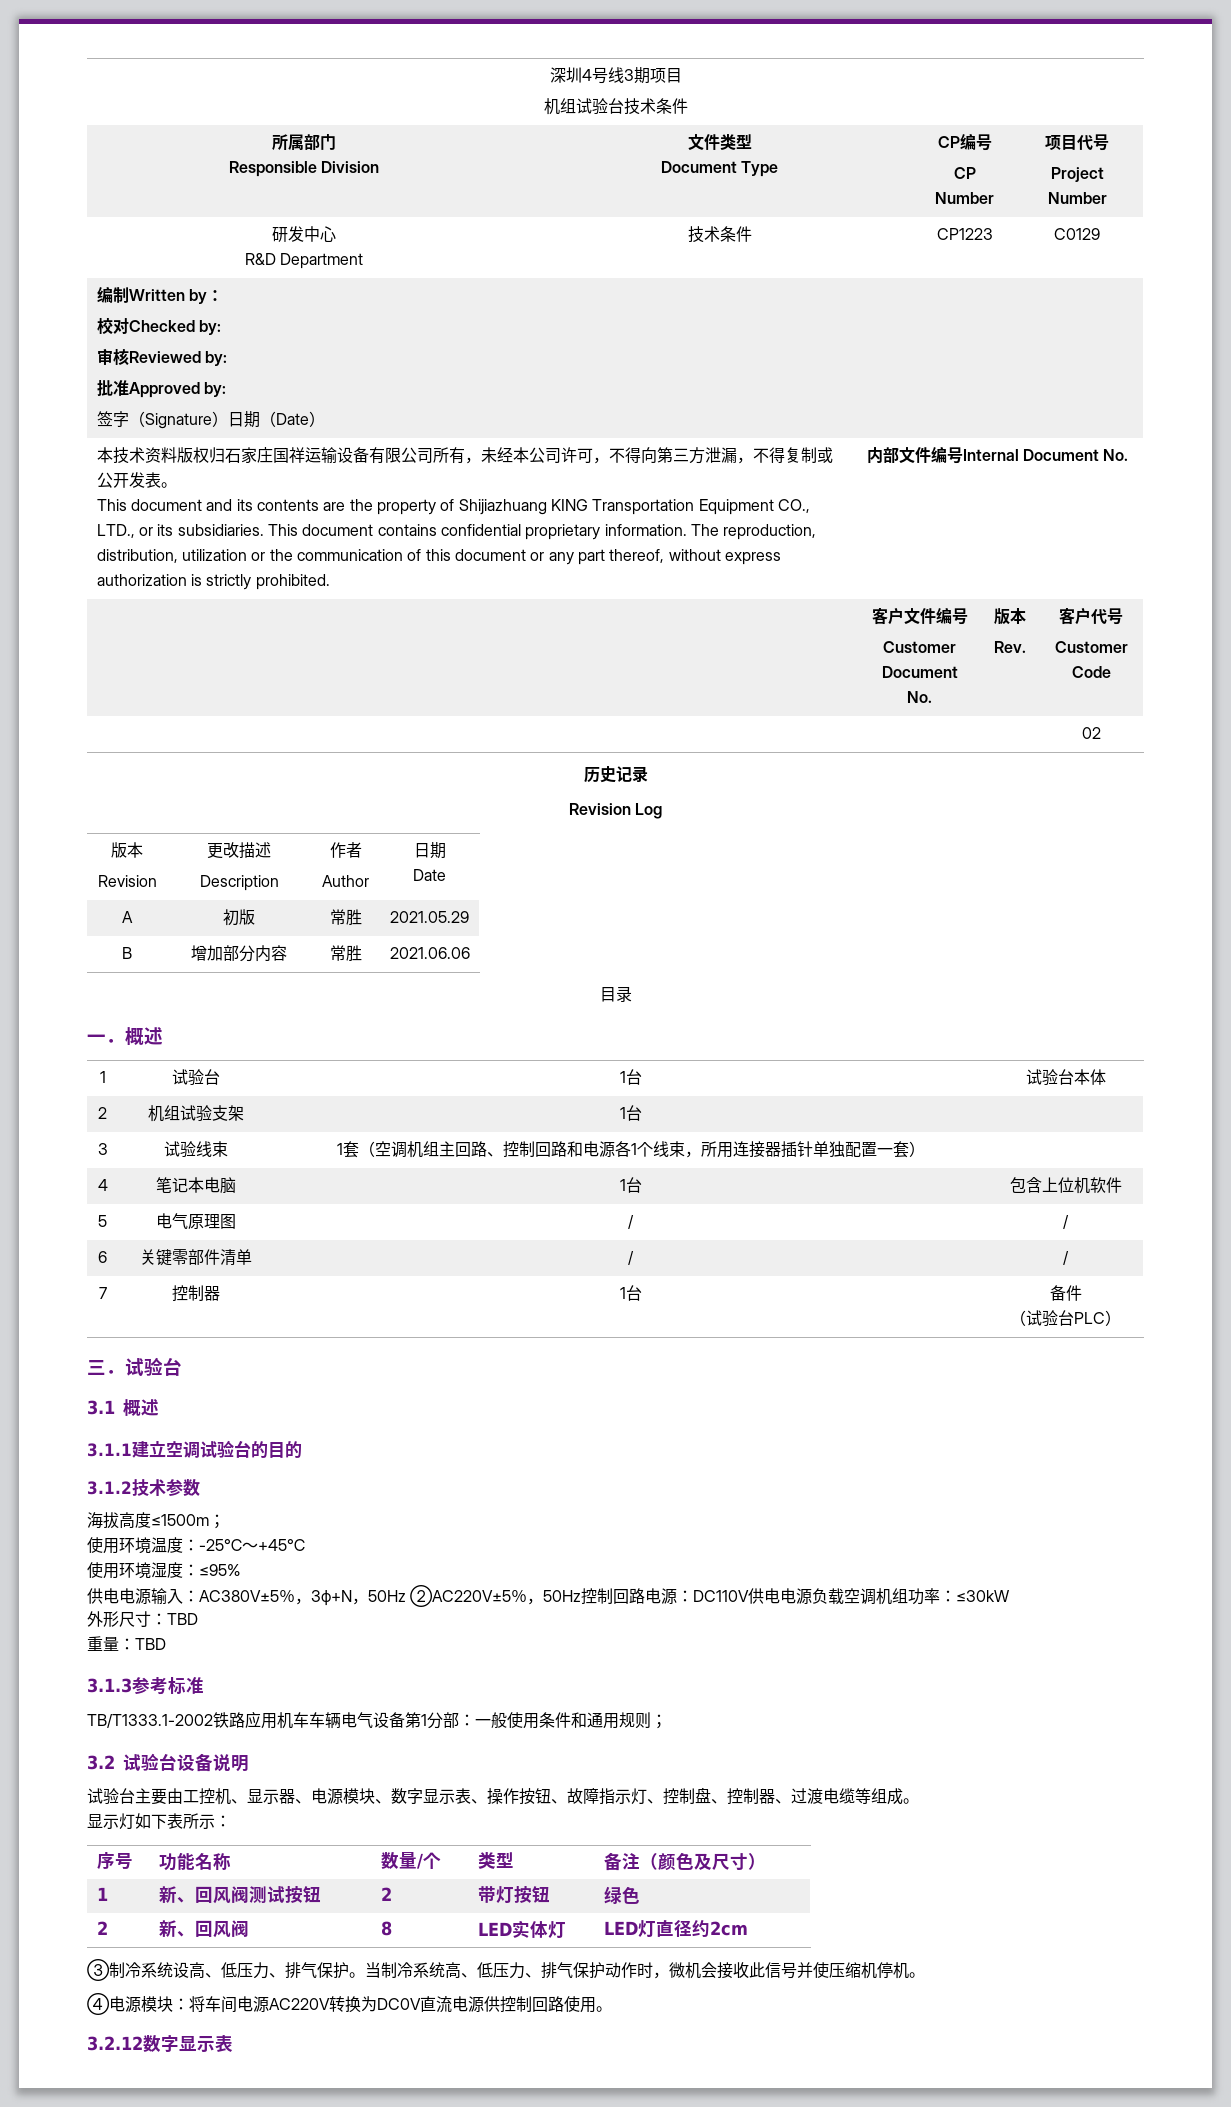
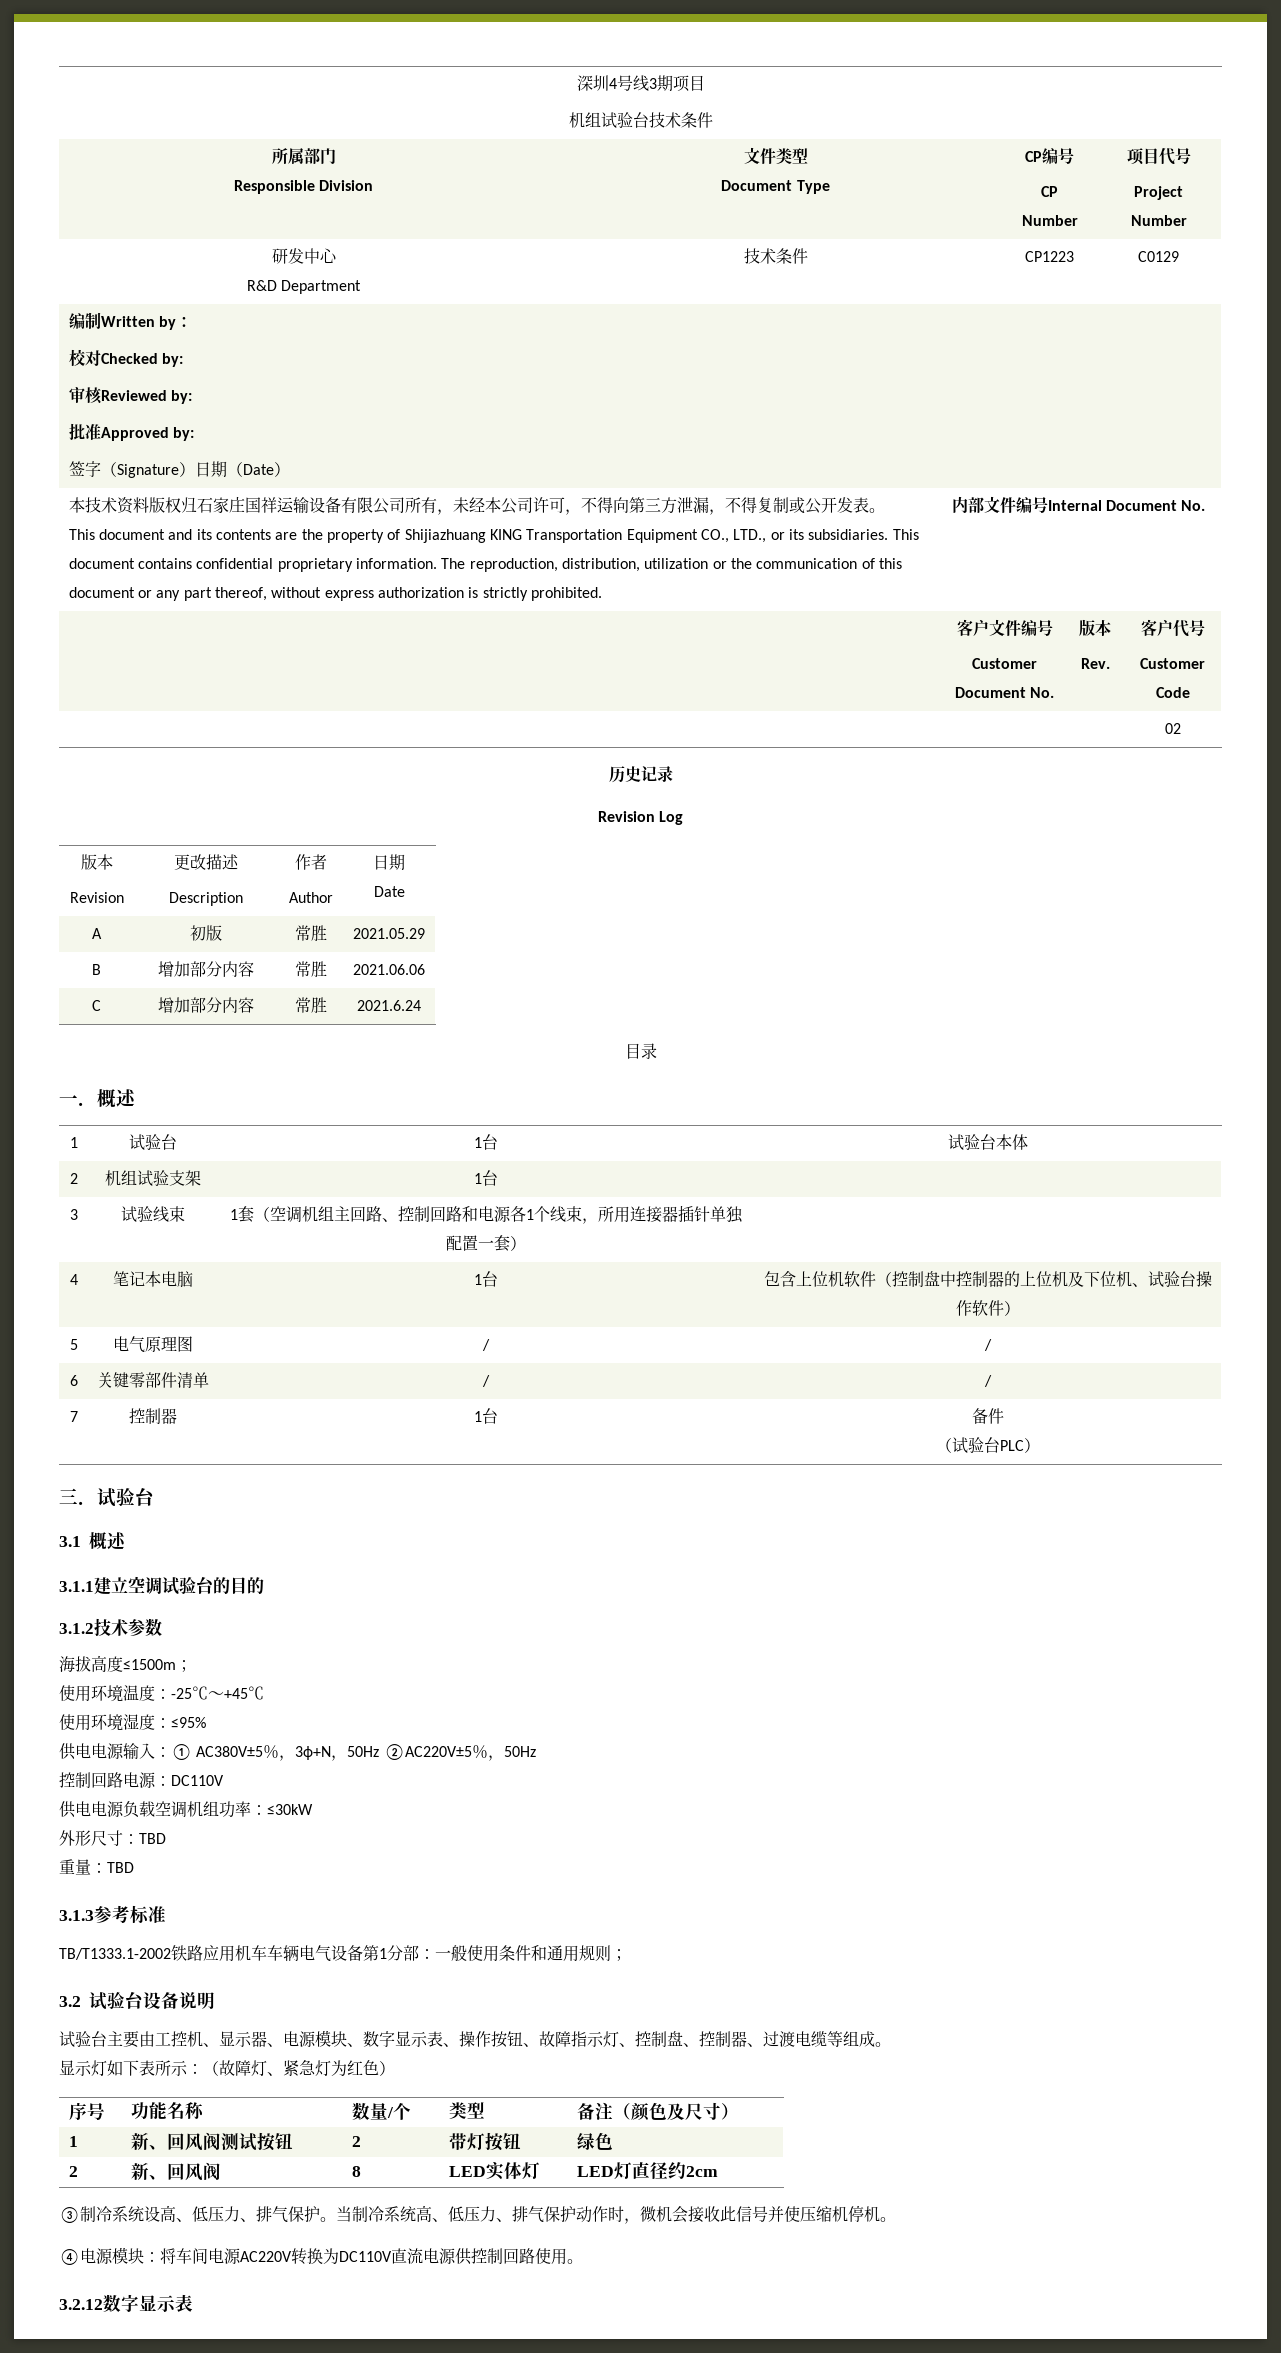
+ C | 增加部分内容 | 常胜 | 2021.6.24
- 4 | 笔记本电脑 | 1台 | 包含上位机软件
+ 4 | 笔记本电脑 | 1台 | 包含上位机软件（控制盘中控制器的上位机及下位机、试验台操作软件）
- 供电电源输入：AC380V±5％，3ф+N，50Hz ②AC220V±5％，50Hz控制回路电源：DC110V供电电源负载空调机组功率：≤30kW
+ 供电电源输入：① AC380V±5％，3ф+N，50Hz ②AC220V±5％，50Hz
+ 控制回路电源：DC110V
+ 供电电源负载空调机组功率：≤30kW
- 显示灯如下表所示：
+ 显示灯如下表所示：（故障灯、紧急灯为红色）
- ④电源模块：将车间电源AC220V转换为DC0V直流电源供控制回路使用。
+ ④电源模块：将车间电源AC220V转换为DC110V直流电源供控制回路使用。

